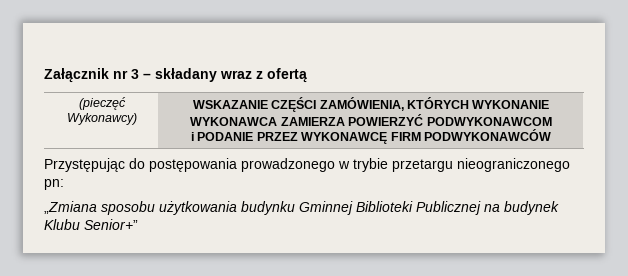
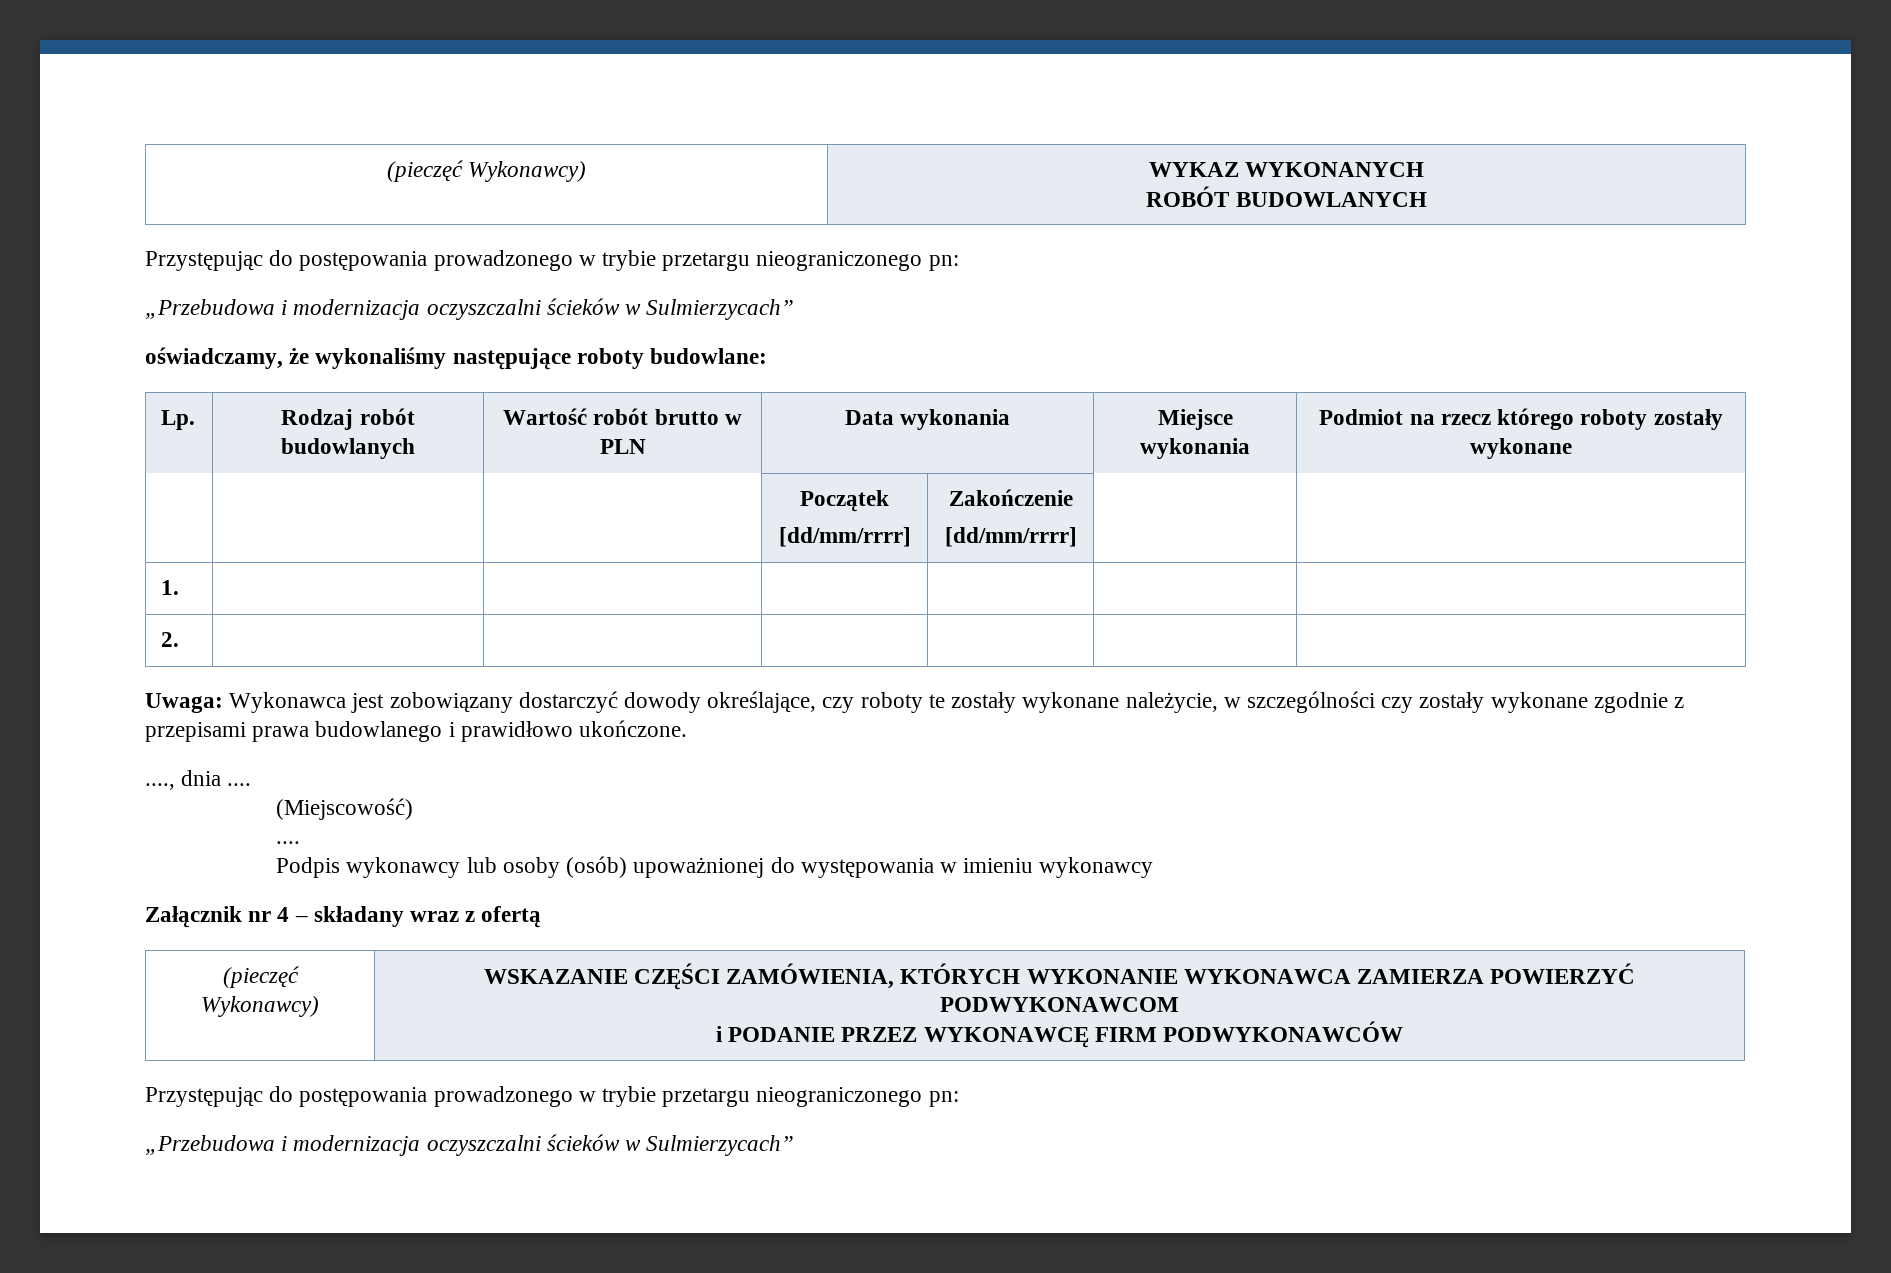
+ (pieczęć Wykonawcy) | WYKAZ WYKONANYCH
+ ROBÓT BUDOWLANYCH
+ Przystępując do postępowania prowadzonego w trybie przetargu nieograniczonego pn:
+ „Przebudowa i modernizacja oczyszczalni ścieków w Sulmierzycach”
+ oświadczamy, że wykonaliśmy następujące roboty budowlane:
+ Lp. | Rodzaj robót budowlanych | Wartość robót brutto w PLN | Data wykonania | Miejsce wykonania | Podmiot na rzecz którego roboty zostały wykonane
+ | | | Początek
+ [dd/mm/rrrr] | Zakończenie
+ [dd/mm/rrrr] | |
+ 1. | | | | | |
+ 2. | | | | | |
+ Uwaga: Wykonawca jest zobowiązany dostarczyć dowody określające, czy roboty te zostały wykonane należycie, w szczególności czy zostały wykonane zgodnie z przepisami prawa budowlanego i prawidłowo ukończone.
+ ...., dnia ....
+ (Miejscowość)
+ ....
+ Podpis wykonawcy lub osoby (osób) upoważnionej do występowania w imieniu wykonawcy
- Załącznik nr 3 – składany wraz z ofertą
+ Załącznik nr 4 – składany wraz z ofertą
  (pieczęć Wykonawcy) | WSKAZANIE CZĘŚCI ZAMÓWIENIA, KTÓRYCH WYKONANIE WYKONAWCA ZAMIERZA POWIERZYĆ PODWYKONAWCOM
  i PODANIE PRZEZ WYKONAWCĘ FIRM PODWYKONAWCÓW
  Przystępując do postępowania prowadzonego w trybie przetargu nieograniczonego pn:
- „Zmiana sposobu użytkowania budynku Gminnej Biblioteki Publicznej na budynek Klubu Senior+”
+ „Przebudowa i modernizacja oczyszczalni ścieków w Sulmierzycach”

